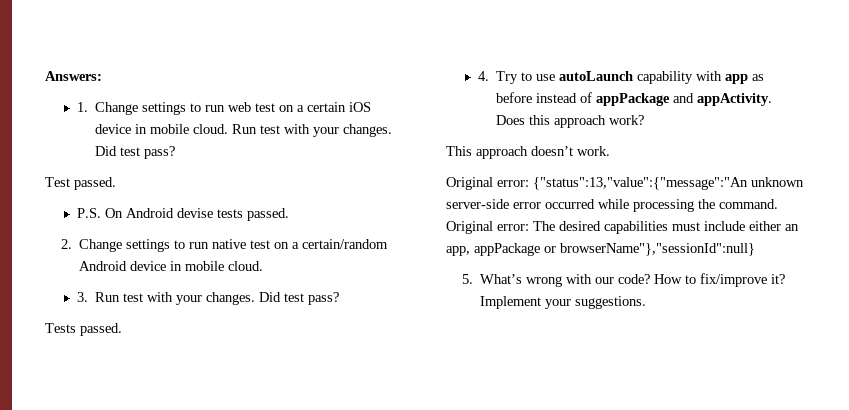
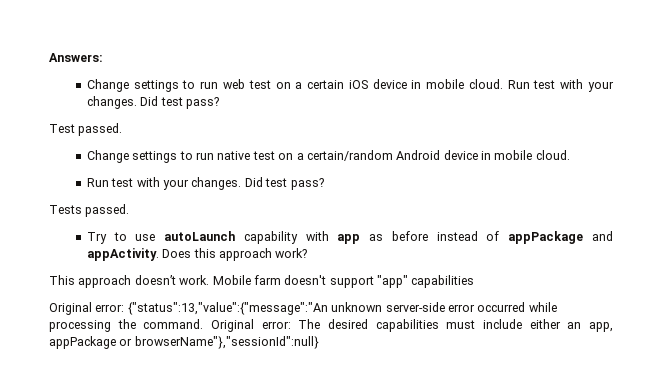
- 1. Change settings to run web test on a certain iOS device in mobile cloud.
+ Change settings to run web test on a certain iOS device in mobile cloud.
- P.S. On Android devise tests passed.
- 2. Change settings to run native test on a certain/random Android device in mobile cloud.
- 3. Run test with your changes.
+ Change settings to run native test on a certain/random Android device in mobile cloud.
+ Run test with your changes.
- 4. Try to use autoLaunch capability with app as before instead of appPackage and appActivity.
+ Try to use autoLaunch capability with app as before instead of appPackage and appActivity.
+ Mobile farm doesn't support "app" capabilities
- 5. What’s wrong with our code? How to fix/improve it? Implement your suggestions.

